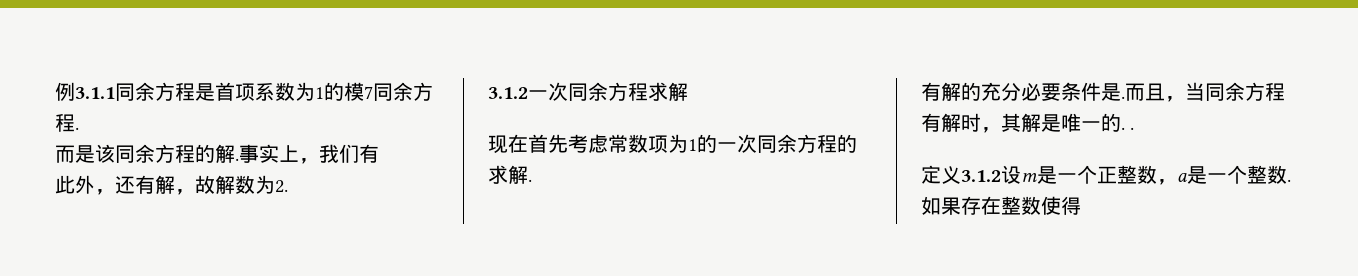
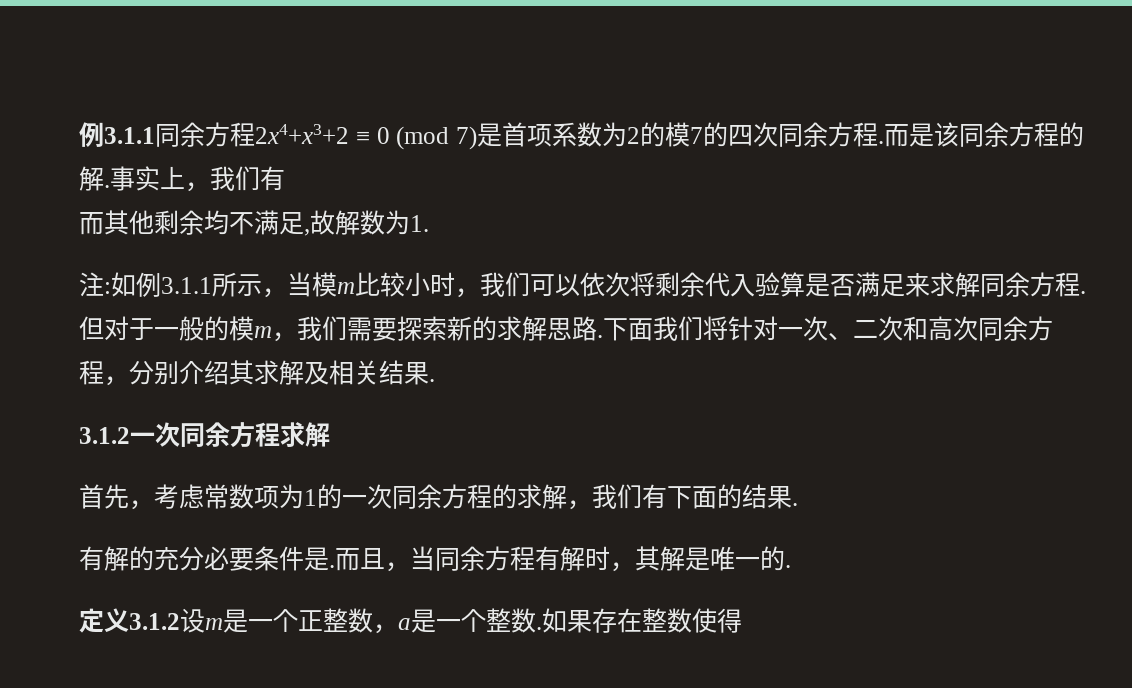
- 例3.1.1同余方程是首项系数为1的模7同余方程.
- 而是该同余方程的解.
+ 例3.1.1同余方程2x4+x3+2 ≡ 0 (mod 7)是首项系数为2的模7的四次同余方程.而是该同余方程的解.
- 此外，还有解，故解数为2.
+ 而其他剩余均不满足,故解数为1.
+ 注:如例3.1.1所示，当模m比较小时，我们可以依次将剩余代入验算是否满足来求解同余方程.但对于一般的模m，我们需要探索新的求解思路.下面我们将针对一次、二次和高次同余方程，分别介绍其求解及相关结果.
- 现在首先考虑常数项为1的一次同余方程的求解.
+ 首先，考虑常数项为1的一次同余方程的求解，我们有下面的结果.
- 而且，当同余方程有解时，其解是唯一的. .
+ 而且，当同余方程有解时，其解是唯一的.

